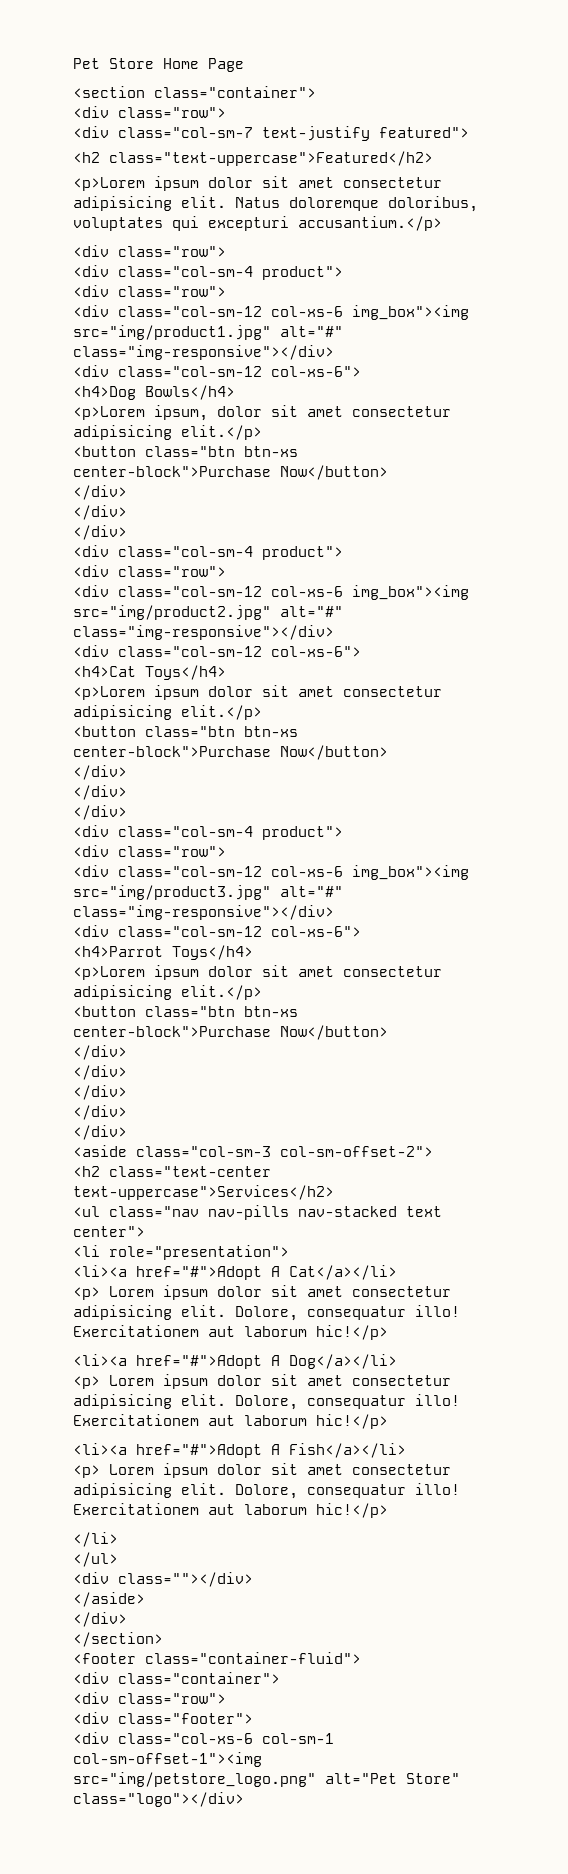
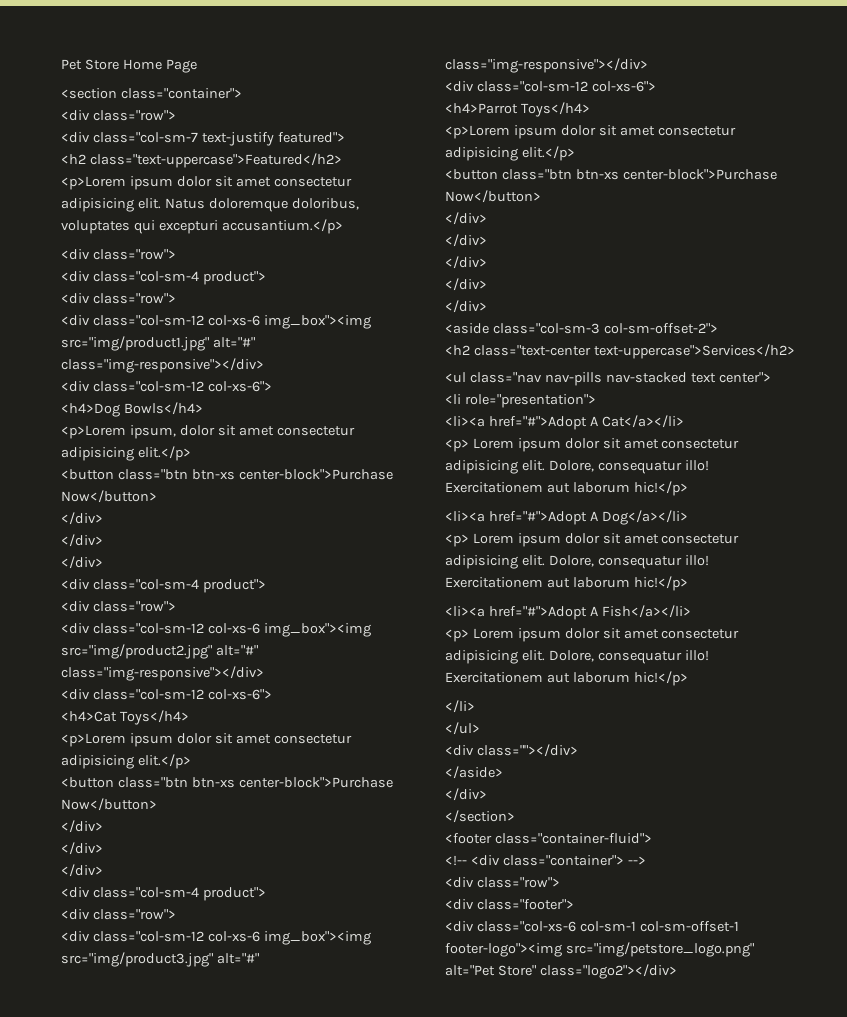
- <div class="container">
+ <!-- <div class="container"> -->
- <div class="col-xs-6 col-sm-1 col-sm-offset-1"><img src="img/petstore_logo.png" alt="Pet Store" class="logo"></div>
+ <div class="col-xs-6 col-sm-1 col-sm-offset-1 footer-logo"><img src="img/petstore_logo.png" alt="Pet Store" class="logo2"></div>

